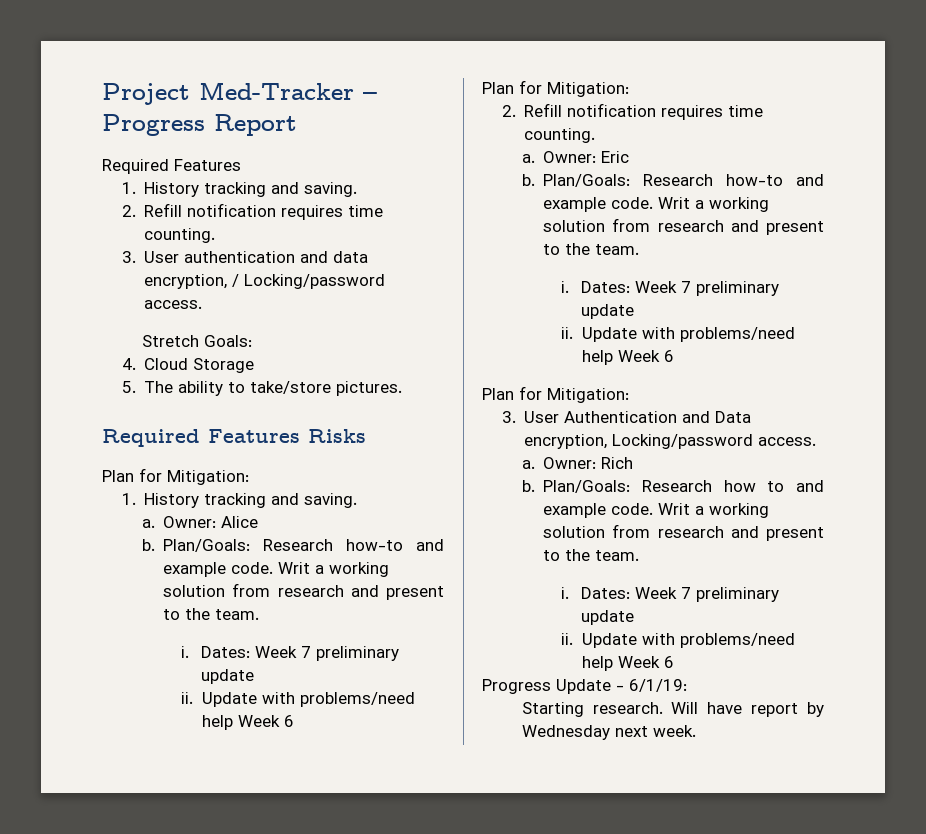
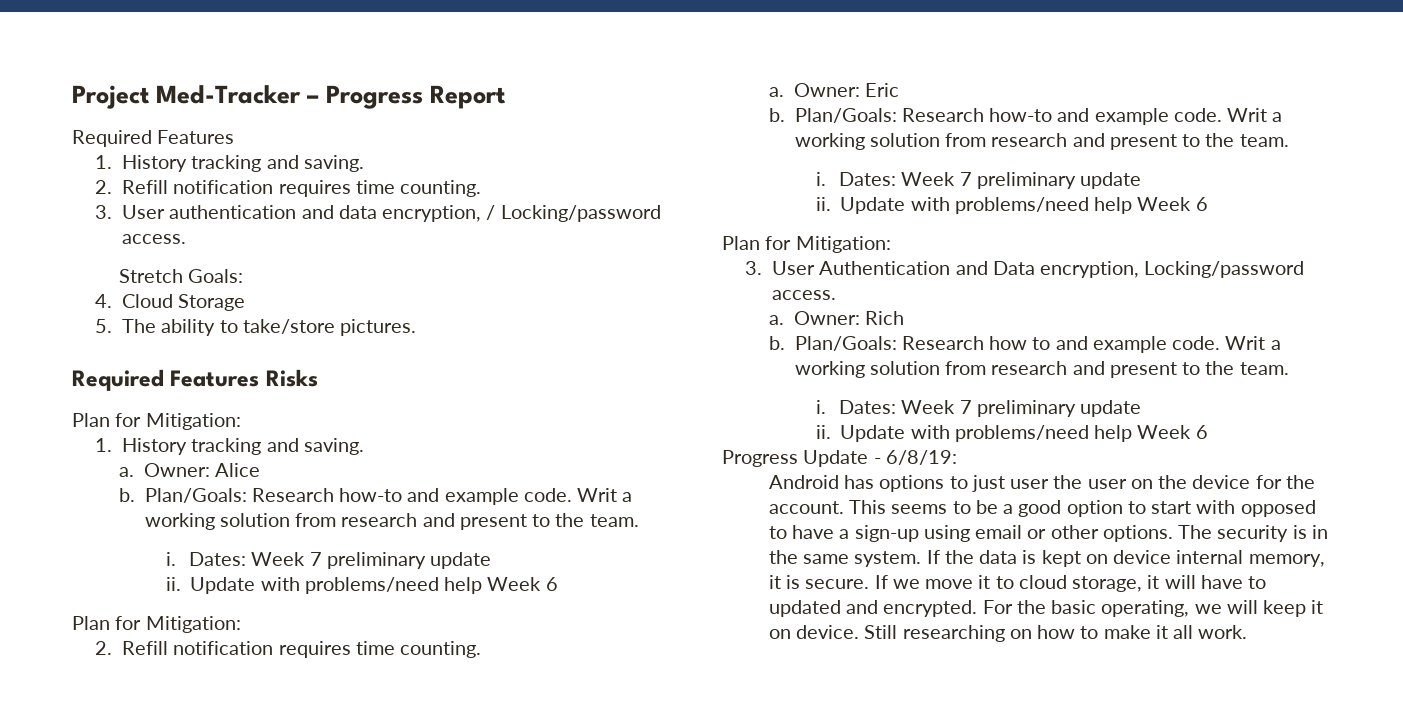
- Progress Update - 6/1/19:
- Starting research. Will have report by Wednesday next week.
+ Progress Update - 6/8/19:
+ Android has options to just user the user on the device for the account. This seems to be a good option to start with opposed to have a sign-up using email or other options. The security is in the same system. If the data is kept on device internal memory, it is secure. If we move it to cloud storage, it will have to updated and encrypted. For the basic operating, we will keep it on device. Still researching on how to make it all work.

